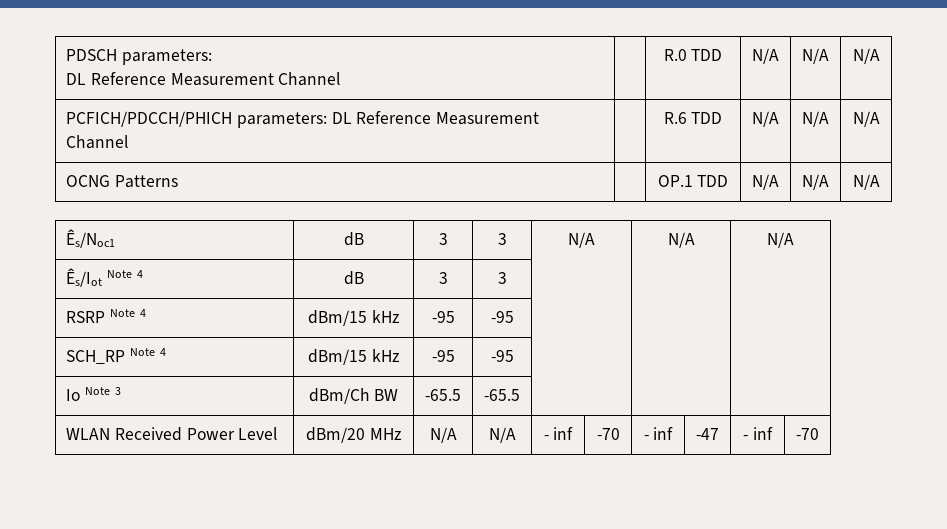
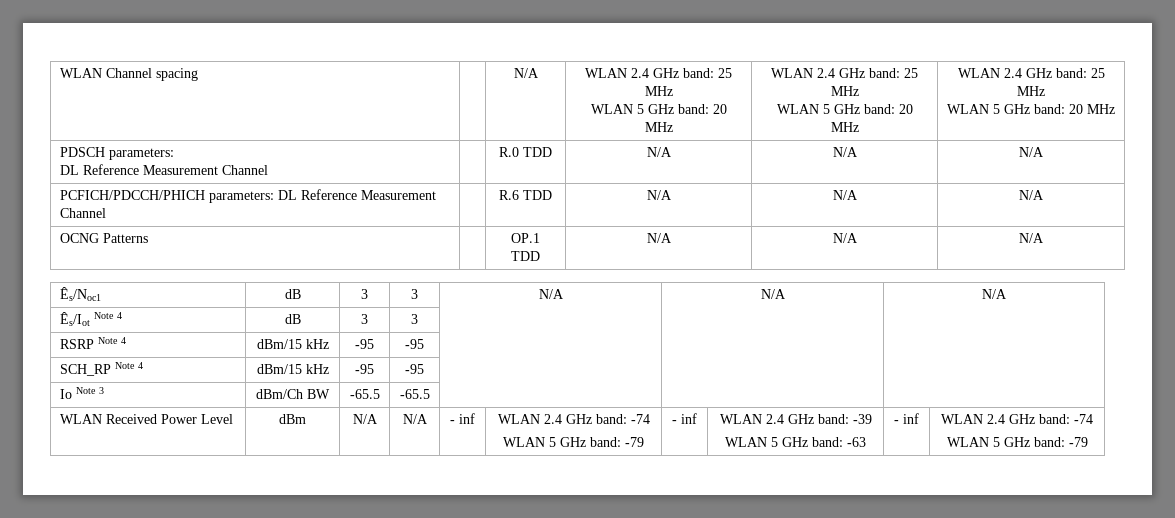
+ WLAN Channel spacing | | N/A | WLAN 2.4 GHz band: 25 MHz
+ WLAN 5 GHz band: 20 MHz | WLAN 2.4 GHz band: 25 MHz
+ WLAN 5 GHz band: 20 MHz | WLAN 2.4 GHz band: 25 MHz
+ WLAN 5 GHz band: 20 MHz
- dBm/20 MHz
+ dBm
- N/A | - inf | -70 | - inf | -47 | - inf | -70
+ N/A | - inf | WLAN 2.4 GHz band: -74
+ WLAN 5 GHz band: -79 | - inf | WLAN 2.4 GHz band: -39
+ WLAN 5 GHz band: -63 | - inf | WLAN 2.4 GHz band: -74
+ WLAN 5 GHz band: -79

